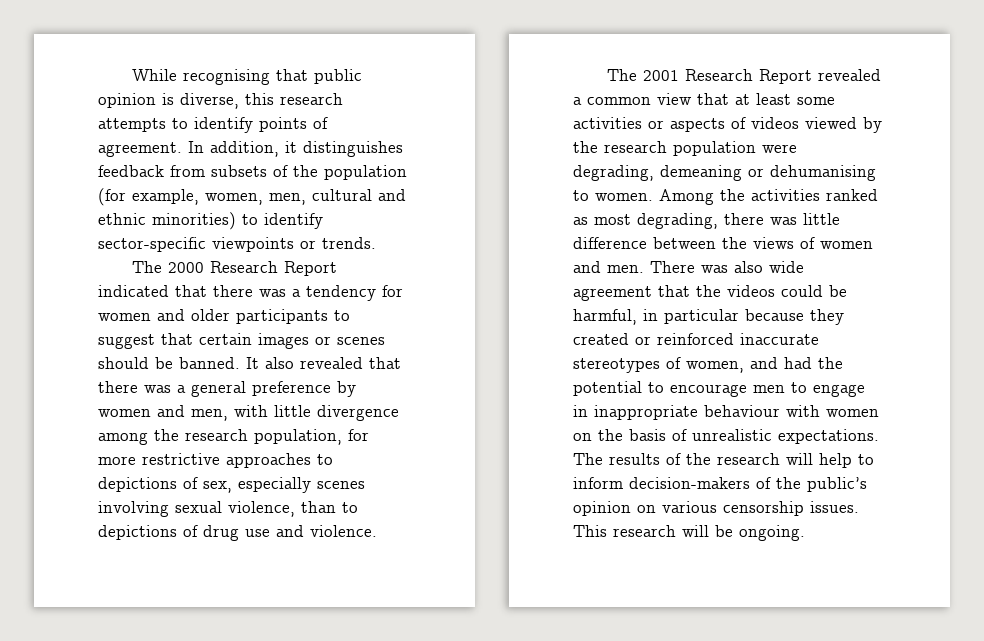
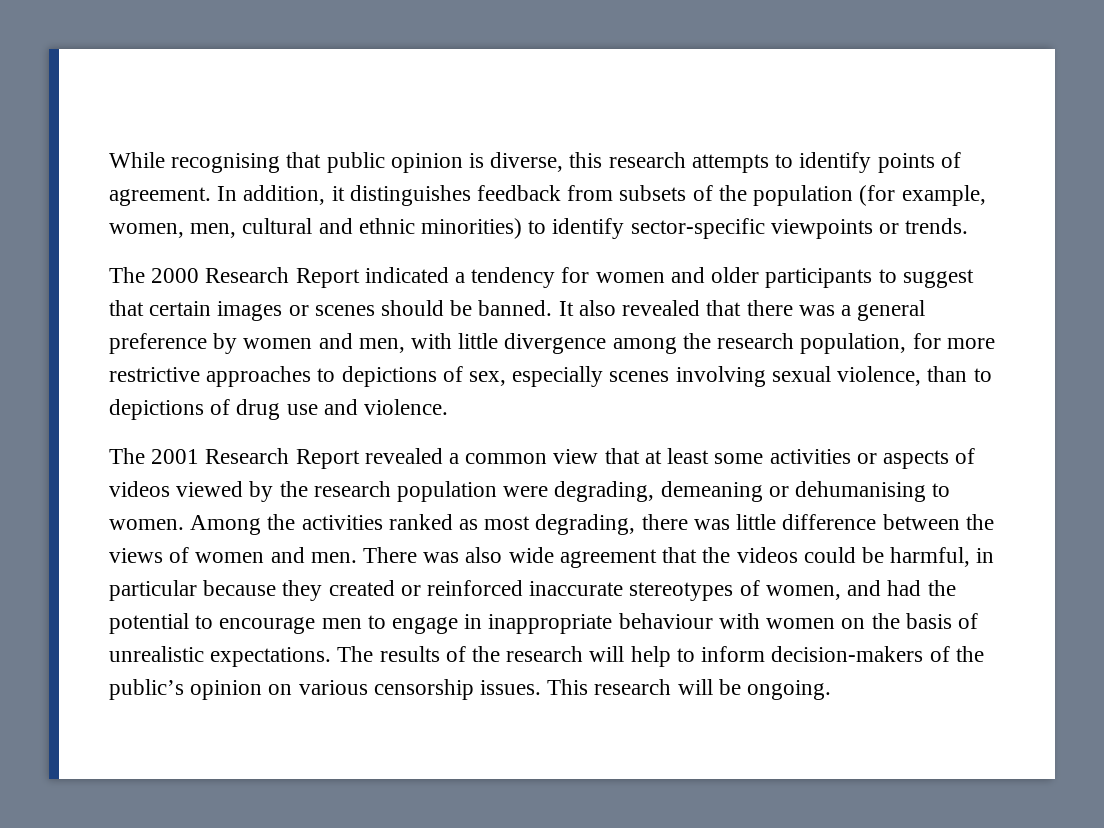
- The 2000 Research Report indicated that there was a tendency for women and older participants to suggest that certain images or scenes should be banned.
+ The 2000 Research Report indicated a tendency for women and older participants to suggest that certain images or scenes should be banned.

